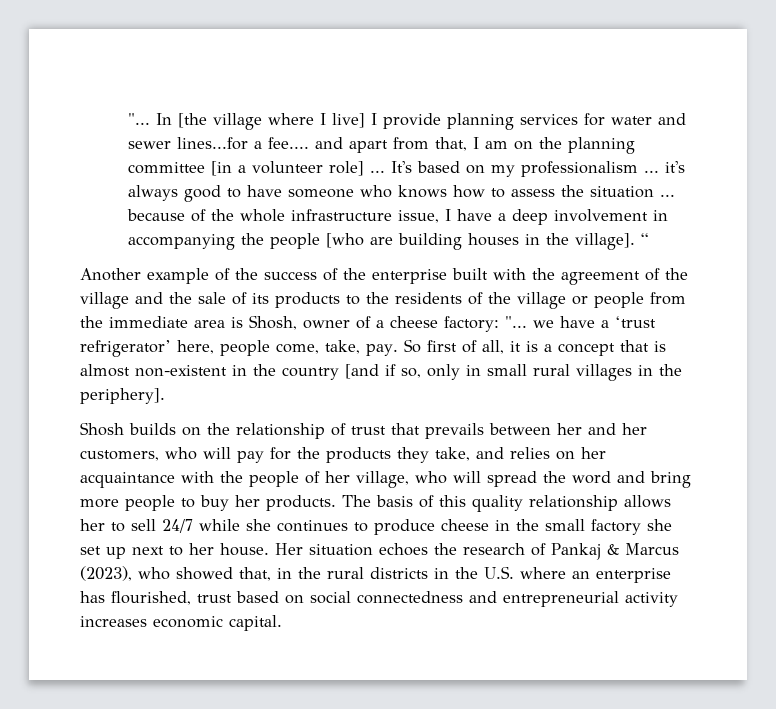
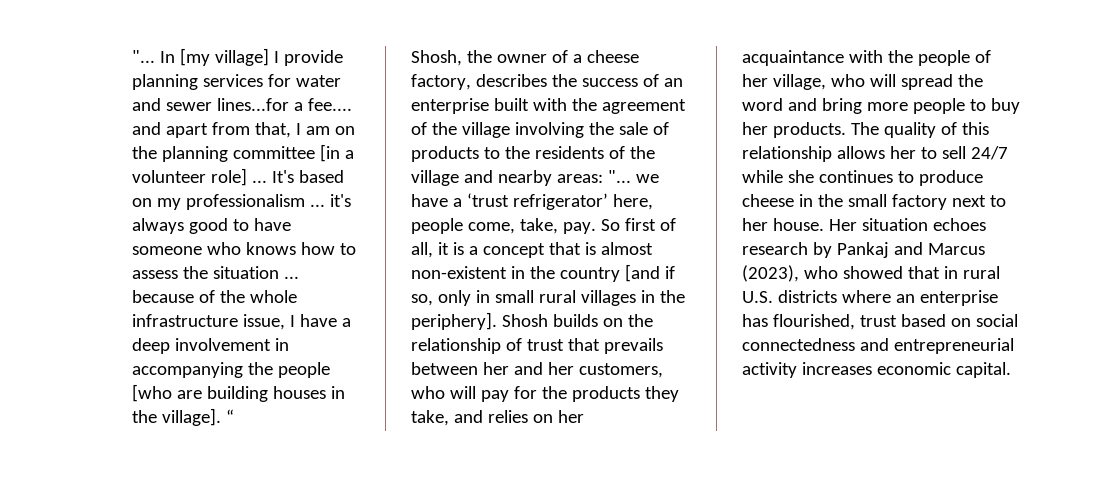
- In [the village where I live] I provide planning services for water and sewer lines...for a fee.... and apart from that, I am on the planning committee [in a volunteer role] ...
+ In [my village] I provide planning services for water and sewer lines...for a fee.... and apart from that, I am on the planning committee [in a volunteer role] ...
- Another example of the success of the enterprise built with the agreement of the village and the sale of its products to the residents of the village or people from the immediate area is Shosh, owner of a cheese factory: "... we have a ‘trust refrigerator’ here, people come, take, pay.
+ Shosh, the owner of a cheese factory, describes the success of an enterprise built with the agreement of the village involving the sale of products to the residents of the village and nearby areas: "... we have a ‘trust refrigerator’ here, people come, take, pay.
- So first of all, it is a concept that is almost non-existent in the country [and if so, only in small rural villages in the periphery].
- Shosh builds on the relationship of trust that prevails between her and her customers, who will pay for the products they take, and relies on her acquaintance with the people of her village, who will spread the word and bring more people to buy her products.
+ So first of all, it is a concept that is almost non-existent in the country [and if so, only in small rural villages in the periphery]. Shosh builds on the relationship of trust that prevails between her and her customers, who will pay for the products they take, and relies on her acquaintance with the people of her village, who will spread the word and bring more people to buy her products.
- The basis of this quality relationship allows her to sell 24/7 while she continues to produce cheese in the small factory she set up next to her house.
+ The quality of this relationship allows her to sell 24/7 while she continues to produce cheese in the small factory next to her house.
- Her situation echoes the research of Pankaj & Marcus (2023), who showed that, in the rural districts in the U.S. where an enterprise has flourished, trust based on social connectedness and entrepreneurial activity increases economic capital.
+ Her situation echoes research by Pankaj and Marcus (2023), who showed that in rural U.S. districts where an enterprise has flourished, trust based on social connectedness and entrepreneurial activity increases economic capital.

